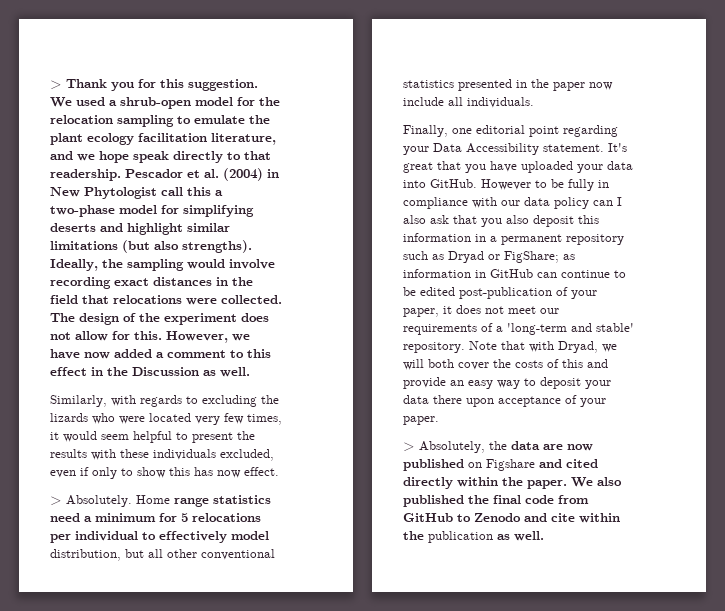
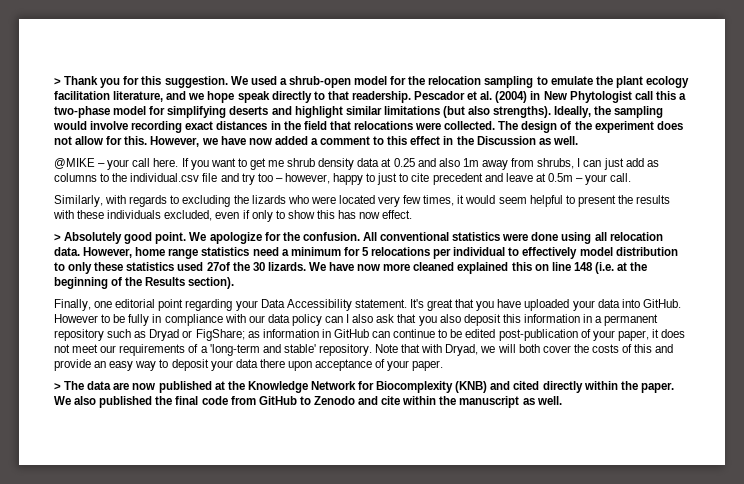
+ @MIKE – your call here. If you want to get me shrub density data at 0.25 and also 1m away from shrubs, I can just add as columns to the individual.csv file and try too – however, happy to just to cite precedent and leave at 0.5m – your call.
- > Absolutely. Home range statistics need a minimum for 5 relocations per individual to effectively model distribution, but all other conventional statistics presented in the paper now include all individuals.
+ > Absolutely good point. We apologize for the confusion. All conventional statistics were done using all relocation data. However, home range statistics need a minimum for 5 relocations per individual to effectively model distribution to only these statistics used 27of the 30 lizards. We have now more cleaned explained this on line 148 (i.e. at the beginning of the Results section).
- > Absolutely, the data are now published on Figshare and cited directly within the paper.
+ > The data are now published at the Knowledge Network for Biocomplexity (KNB) and cited directly within the paper.
- We also published the final code from GitHub to Zenodo and cite within the publication as well.
+ We also published the final code from GitHub to Zenodo and cite within the manuscript as well.

